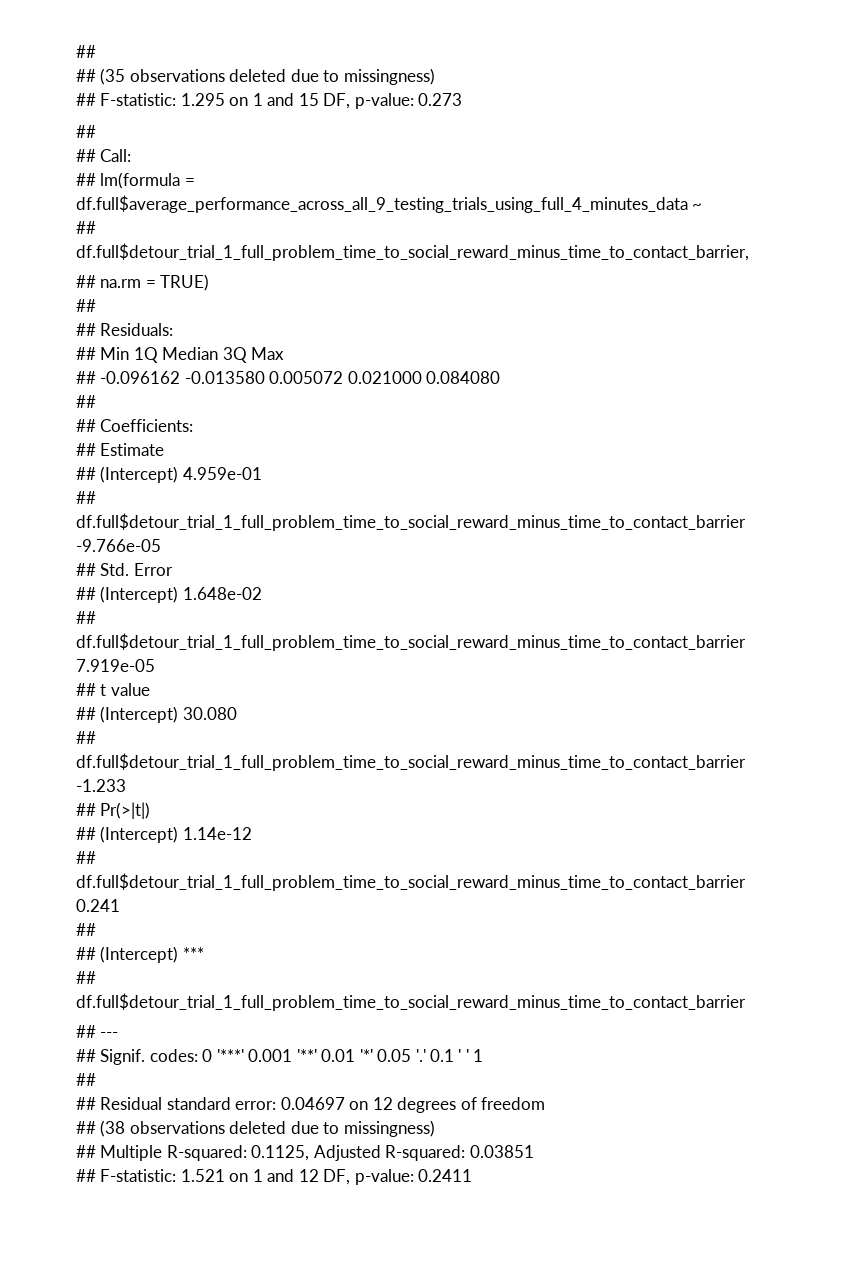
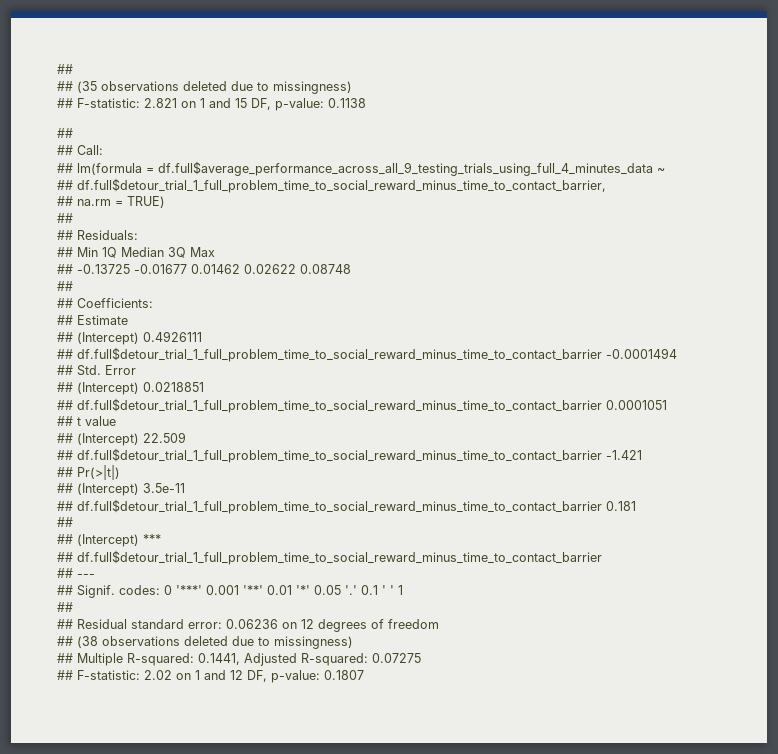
- ## F-statistic: 1.295 on 1 and 15 DF, p-value: 0.273
+ ## F-statistic: 2.821 on 1 and 15 DF, p-value: 0.1138
- ## -0.096162 -0.013580 0.005072 0.021000 0.084080
+ ## -0.13725 -0.01677 0.01462 0.02622 0.08748
- ## (Intercept) 4.959e-01
- ## df.full$detour_trial_1_full_problem_time_to_social_reward_minus_time_to_contact_barrier -9.766e-05
+ ## (Intercept) 0.4926111
+ ## df.full$detour_trial_1_full_problem_time_to_social_reward_minus_time_to_contact_barrier -0.0001494
- ## (Intercept) 1.648e-02
- ## df.full$detour_trial_1_full_problem_time_to_social_reward_minus_time_to_contact_barrier 7.919e-05
+ ## (Intercept) 0.0218851
+ ## df.full$detour_trial_1_full_problem_time_to_social_reward_minus_time_to_contact_barrier 0.0001051
- ## (Intercept) 30.080
- ## df.full$detour_trial_1_full_problem_time_to_social_reward_minus_time_to_contact_barrier -1.233
+ ## (Intercept) 22.509
+ ## df.full$detour_trial_1_full_problem_time_to_social_reward_minus_time_to_contact_barrier -1.421
- ## (Intercept) 1.14e-12
- ## df.full$detour_trial_1_full_problem_time_to_social_reward_minus_time_to_contact_barrier 0.241
+ ## (Intercept) 3.5e-11
+ ## df.full$detour_trial_1_full_problem_time_to_social_reward_minus_time_to_contact_barrier 0.181
- ## Residual standard error: 0.04697 on 12 degrees of freedom
+ ## Residual standard error: 0.06236 on 12 degrees of freedom
- ## Multiple R-squared: 0.1125, Adjusted R-squared: 0.03851
- ## F-statistic: 1.521 on 1 and 12 DF, p-value: 0.2411
+ ## Multiple R-squared: 0.1441, Adjusted R-squared: 0.07275
+ ## F-statistic: 2.02 on 1 and 12 DF, p-value: 0.1807

